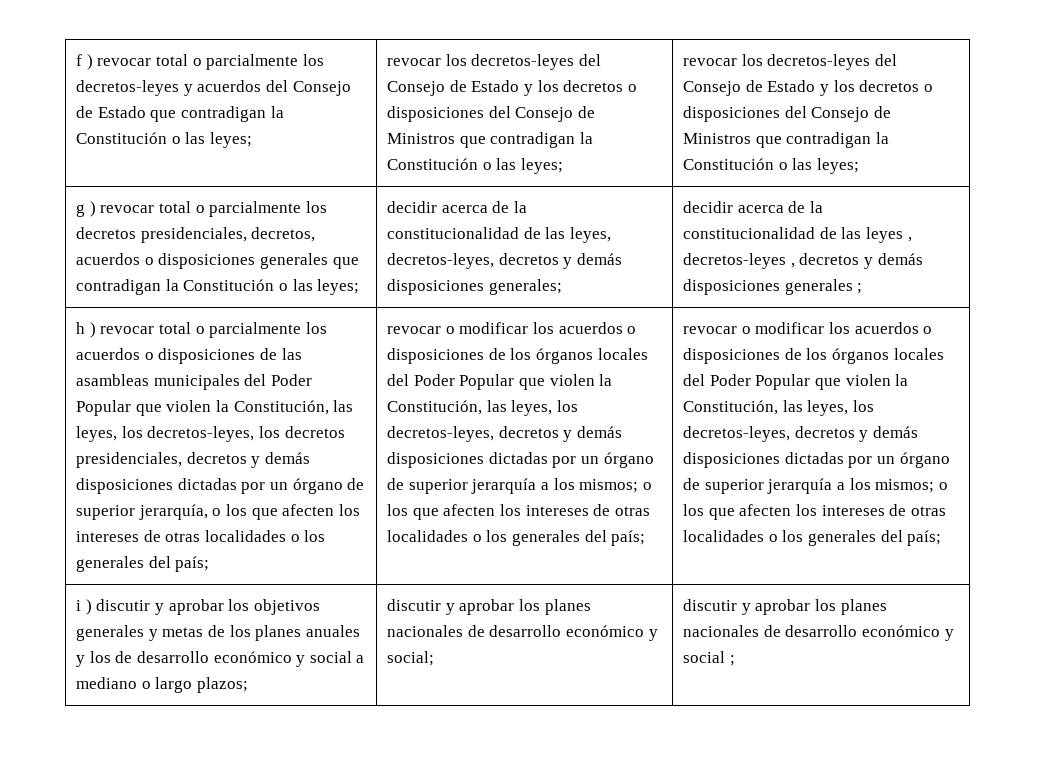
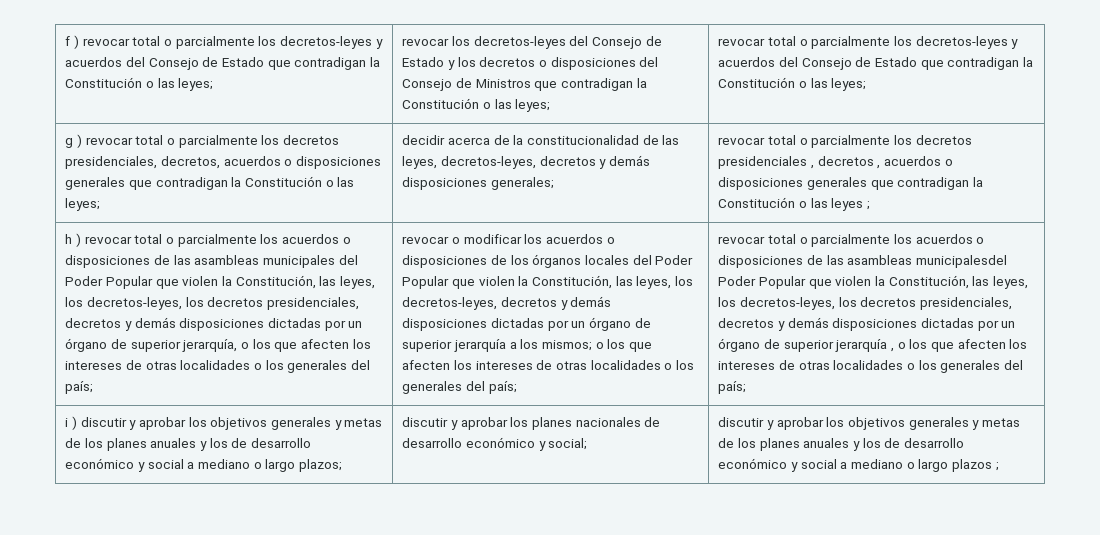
- revocar los decretos-leyes del Consejo de Estado y los decretos o disposiciones del Consejo de Ministros que contradigan la Constitución o las leyes; | revocar los decretos-leyes del Consejo de Estado y los decretos o disposiciones del Consejo de Ministros que contradigan la Constitución o las leyes;
+ revocar los decretos-leyes del Consejo de Estado y los decretos o disposiciones del Consejo de Ministros que contradigan la Constitución o las leyes; | revocar total o parcialmente los decretos-leyes y acuerdos del Consejo de Estado que contradigan la Constitución o las leyes;
- decidir acerca de la constitucionalidad de las leyes , decretos-leyes , decretos y demás disposiciones generales ;
+ revocar total o parcialmente los decretos presidenciales , decretos , acuerdos o disposiciones generales que contradigan la Constitución o las leyes ;
- revocar o modificar los acuerdos o disposiciones de los órganos locales del Poder Popular que violen la Constitución, las leyes, los decretos-leyes, decretos y demás disposiciones dictadas por un órgano de superior jerarquía a los mismos; o los que afecten los intereses de otras localidades o los generales del país; | revocar o modificar los acuerdos o disposiciones de los órganos locales del Poder Popular que violen la Constitución, las leyes, los decretos-leyes, decretos y demás disposiciones dictadas por un órgano de superior jerarquía a los mismos; o los que afecten los intereses de otras localidades o los generales del país;
+ revocar o modificar los acuerdos o disposiciones de los órganos locales del Poder Popular que violen la Constitución, las leyes, los decretos-leyes, decretos y demás disposiciones dictadas por un órgano de superior jerarquía a los mismos; o los que afecten los intereses de otras localidades o los generales del país; | revocar total o parcialmente los acuerdos o disposiciones de las asambleas municipalesdel Poder Popular que violen la Constitución, las leyes, los decretos-leyes, los decretos presidenciales, decretos y demás disposiciones dictadas por un órgano de superior jerarquía , o los que afecten los intereses de otras localidades o los generales del país;
- discutir y aprobar los planes nacionales de desarrollo económico y social ;
+ discutir y aprobar los objetivos generales y metas de los planes anuales y los de desarrollo económico y social a mediano o largo plazos ;

